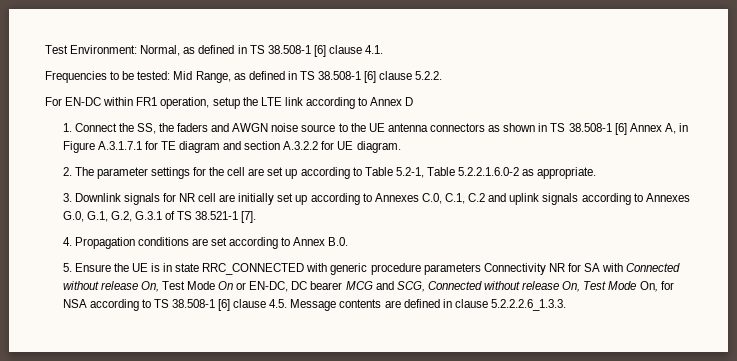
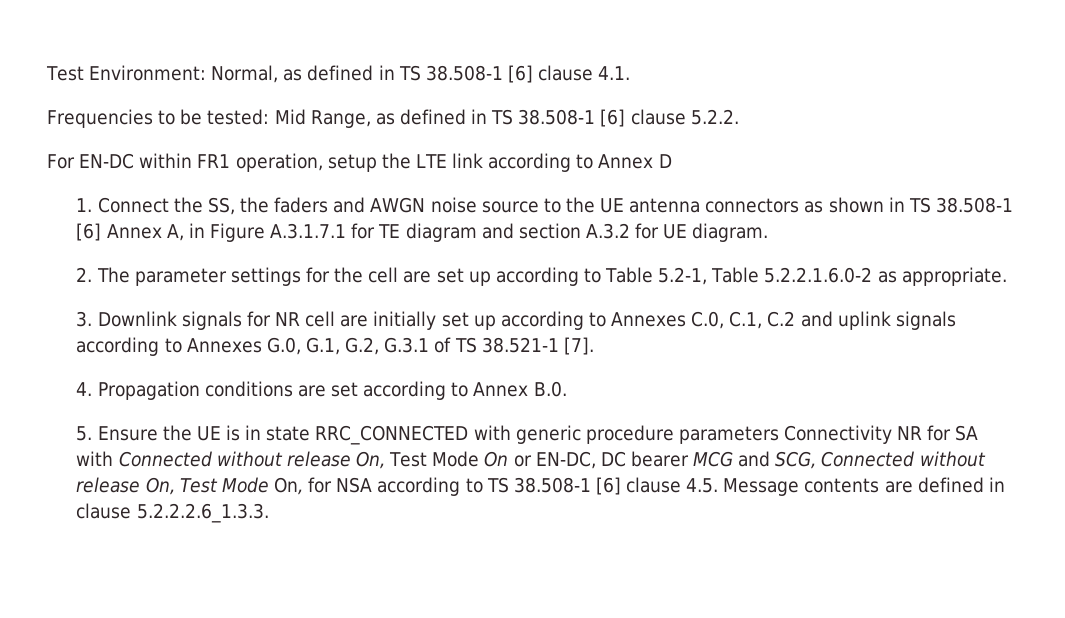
- 1. Connect the SS, the faders and AWGN noise source to the UE antenna connectors as shown in TS 38.508-1 [6] Annex A, in Figure A.3.1.7.1 for TE diagram and section A.3.2.2 for UE diagram.
+ 1. Connect the SS, the faders and AWGN noise source to the UE antenna connectors as shown in TS 38.508-1 [6] Annex A, in Figure A.3.1.7.1 for TE diagram and section A.3.2 for UE diagram.

